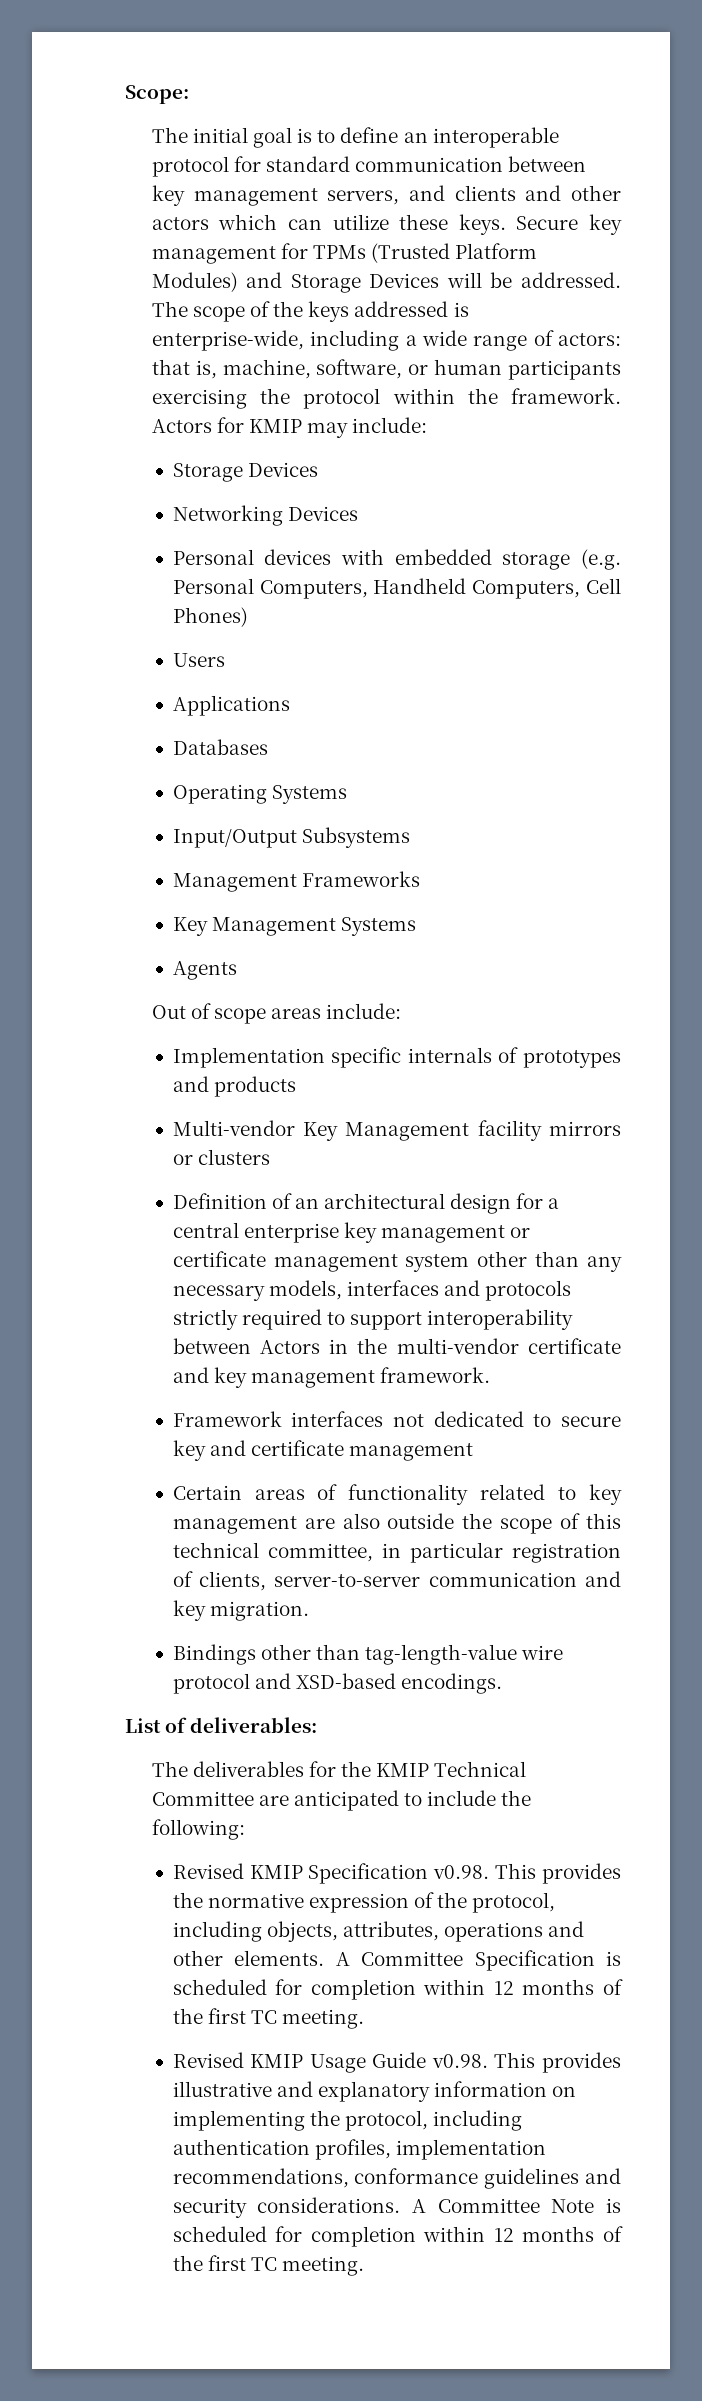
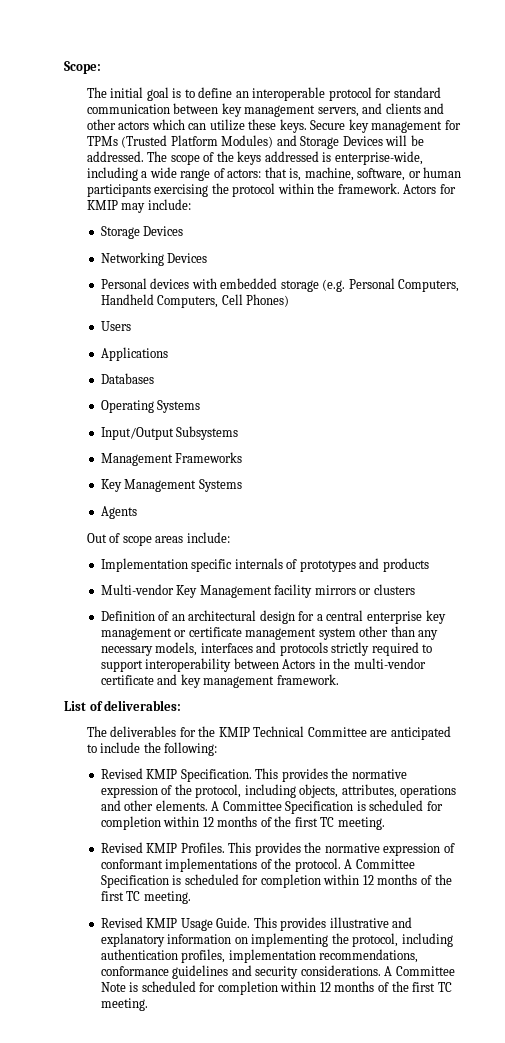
- Framework interfaces not dedicated to secure key and certificate management
- Certain areas of functionality related to key management are also outside the scope of this technical committee, in particular registration of clients, server-to-server communication and key migration.
- Bindings other than tag-length-value wire protocol and XSD-based encodings.
- Revised KMIP Specification v0.98. This provides the normative expression of the protocol, including objects, attributes, operations and other elements.
+ Revised KMIP Specification. This provides the normative expression of the protocol, including objects, attributes, operations and other elements.
+ Revised KMIP Profiles. This provides the normative expression of conformant implementations of the protocol. A Committee Specification is scheduled for completion within 12 months of the first TC meeting.
- Revised KMIP Usage Guide v0.98. This provides illustrative and explanatory information on implementing the protocol, including authentication profiles, implementation recommendations, conformance guidelines and security considerations.
+ Revised KMIP Usage Guide. This provides illustrative and explanatory information on implementing the protocol, including authentication profiles, implementation recommendations, conformance guidelines and security considerations.

